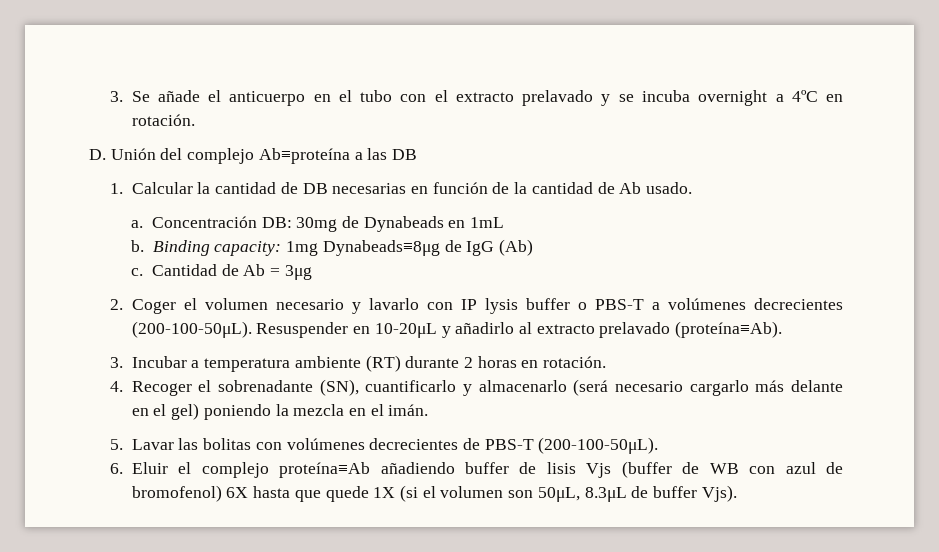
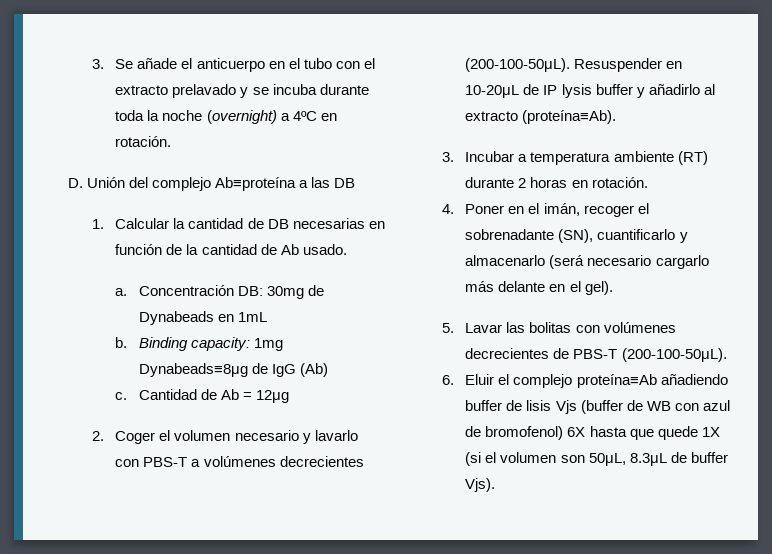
- 3. Se añade el anticuerpo en el tubo con el extracto prelavado y se incuba overnight a 4ºC en rotación.
+ 3. Se añade el anticuerpo en el tubo con el extracto prelavado y se incuba durante toda la noche (overnight) a 4ºC en rotación.
- Cantidad de Ab = 3μg
+ Cantidad de Ab = 12μg
- 2. Coger el volumen necesario y lavarlo con IP lysis buffer o PBS-T a volúmenes decrecientes (200-100-50μL).
+ 2. Coger el volumen necesario y lavarlo con PBS-T a volúmenes decrecientes (200-100-50μL).
- Resuspender en 10-20μL y añadirlo al extracto prelavado (proteína≡Ab).
+ Resuspender en 10-20μL de IP lysis buffer y añadirlo al extracto (proteína≡Ab).
- 4. Recoger el sobrenadante (SN), cuantificarlo y almacenarlo (será necesario cargarlo más delante en el gel) poniendo la mezcla en el imán.
+ 4. Poner en el imán, recoger el sobrenadante (SN), cuantificarlo y almacenarlo (será necesario cargarlo más delante en el gel).

